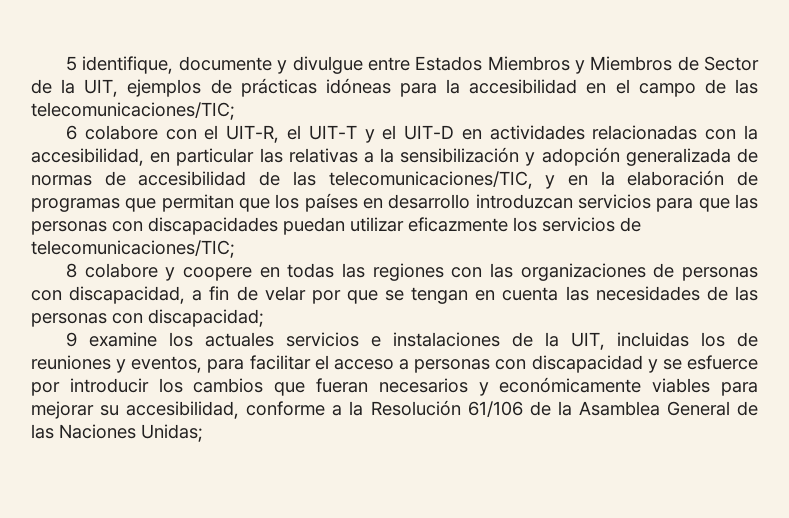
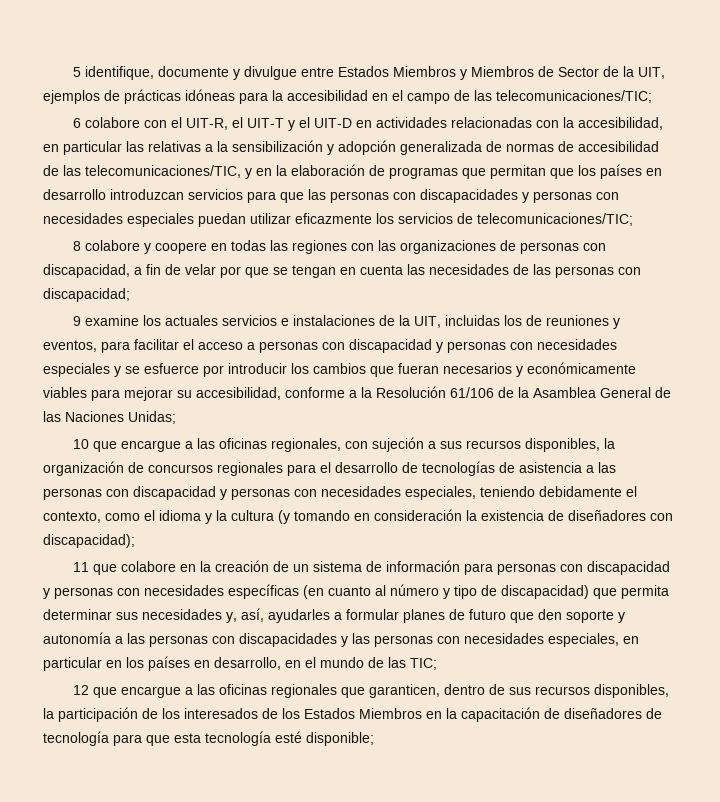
- 6 colabore con el UIT-R, el UIT-T y el UIT-D en actividades relacionadas con la accesibilidad, en particular las relativas a la sensibilización y adopción generalizada de normas de accesibilidad de las telecomunicaciones/TIC, y en la elaboración de programas que permitan que los países en desarrollo introduzcan servicios para que las personas con discapacidades puedan utilizar eficazmente los servicios de telecomunicaciones/TIC;
+ 6 colabore con el UIT-R, el UIT-T y el UIT-D en actividades relacionadas con la accesibilidad, en particular las relativas a la sensibilización y adopción generalizada de normas de accesibilidad de las telecomunicaciones/TIC, y en la elaboración de programas que permitan que los países en desarrollo introduzcan servicios para que las personas con discapacidades y personas con necesidades especiales puedan utilizar eficazmente los servicios de telecomunicaciones/TIC;
- 9 examine los actuales servicios e instalaciones de la UIT, incluidas los de reuniones y eventos, para facilitar el acceso a personas con discapacidad y se esfuerce por introducir los cambios que fueran necesarios y económicamente viables para mejorar su accesibilidad, conforme a la Resolución 61/106 de la Asamblea General de las Naciones Unidas;
+ 9 examine los actuales servicios e instalaciones de la UIT, incluidas los de reuniones y eventos, para facilitar el acceso a personas con discapacidad y personas con necesidades especiales y se esfuerce por introducir los cambios que fueran necesarios y económicamente viables para mejorar su accesibilidad, conforme a la Resolución 61/106 de la Asamblea General de las Naciones Unidas;
+ 10 que encargue a las oficinas regionales, con sujeción a sus recursos disponibles, la organización de concursos regionales para el desarrollo de tecnologías de asistencia a las personas con discapacidad y personas con necesidades especiales, teniendo debidamente el contexto, como el idioma y la cultura (y tomando en consideración la existencia de diseñadores con discapacidad);
+ 11 que colabore en la creación de un sistema de información para personas con discapacidad y personas con necesidades específicas (en cuanto al número y tipo de discapacidad) que permita determinar sus necesidades y, así, ayudarles a formular planes de futuro que den soporte y autonomía a las personas con discapacidades y las personas con necesidades especiales, en particular en los países en desarrollo, en el mundo de las TIC;
+ 12 que encargue a las oficinas regionales que garanticen, dentro de sus recursos disponibles, la participación de los interesados de los Estados Miembros en la capacitación de diseñadores de tecnología para que esta tecnología esté disponible;

